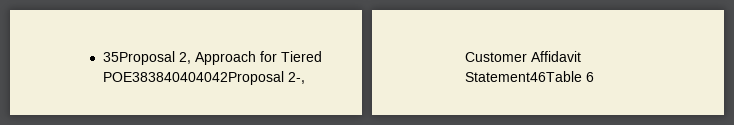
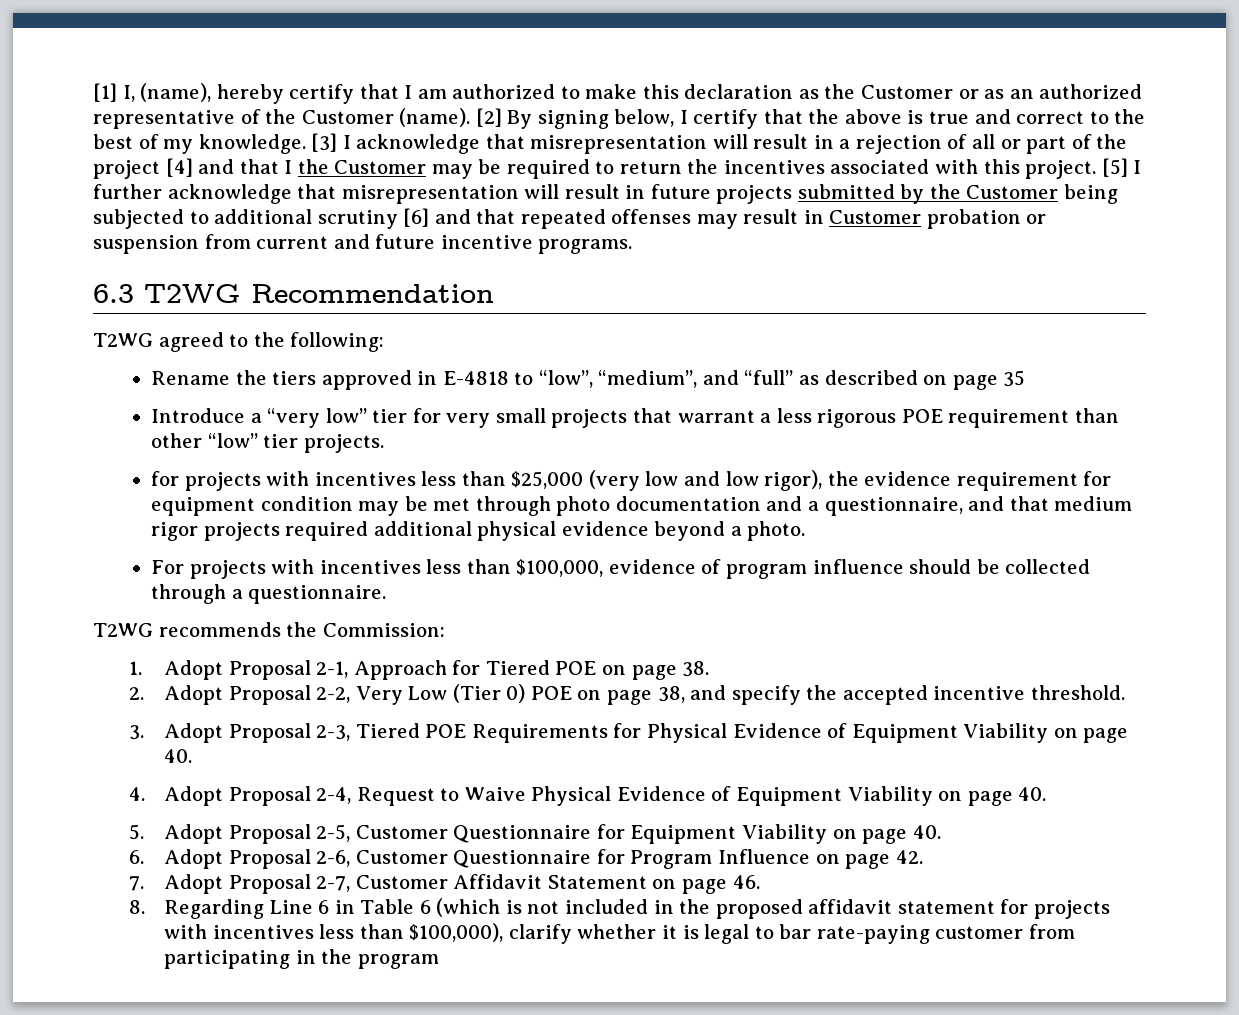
- 35Proposal 2, Approach for Tiered POE383840404042Proposal 2-, Customer Affidavit Statement46Table 6
+ [1] I, (name), hereby certify that I am authorized to make this declaration as the Customer or as an authorized representative of the Customer (name). [2] By signing below, I certify that the above is true and correct to the best of my knowledge. [3] I acknowledge that misrepresentation will result in a rejection of all or part of the project [4] and that I the Customer may be required to return the incentives associated with this project. [5] I further acknowledge that misrepresentation will result in future projects submitted by the Customer being subjected to additional scrutiny [6] and that repeated offenses may result in Customer probation or suspension from current and future incentive programs.
+ 6.3 T2WG Recommendation
+ T2WG agreed to the following:
+ Rename the tiers approved in E-4818 to “low”, “medium”, and “full” as described on page 35
+ Introduce a “very low” tier for very small projects that warrant a less rigorous POE requirement than other “low” tier projects.
+ for projects with incentives less than $25,000 (very low and low rigor), the evidence requirement for equipment condition may be met through photo documentation and a questionnaire, and that medium rigor projects required additional physical evidence beyond a photo.
+ For projects with incentives less than $100,000, evidence of program influence should be collected through a questionnaire.
+ T2WG recommends the Commission:
+ 1. Adopt Proposal 2-1, Approach for Tiered POE on page 38.
+ 2. Adopt Proposal 2-2, Very Low (Tier 0) POE on page 38, and specify the accepted incentive threshold.
+ 3. Adopt Proposal 2-3, Tiered POE Requirements for Physical Evidence of Equipment Viability on page 40.
+ 4. Adopt Proposal 2-4, Request to Waive Physical Evidence of Equipment Viability on page 40.
+ 5. Adopt Proposal 2-5, Customer Questionnaire for Equipment Viability on page 40.
+ 6. Adopt Proposal 2-6, Customer Questionnaire for Program Influence on page 42.
+ 7. Adopt Proposal 2-7, Customer Affidavit Statement on page 46.
+ 8. Regarding Line 6 in Table 6 (which is not included in the proposed affidavit statement for projects with incentives less than $100,000), clarify whether it is legal to bar rate-paying customer from participating in the program

